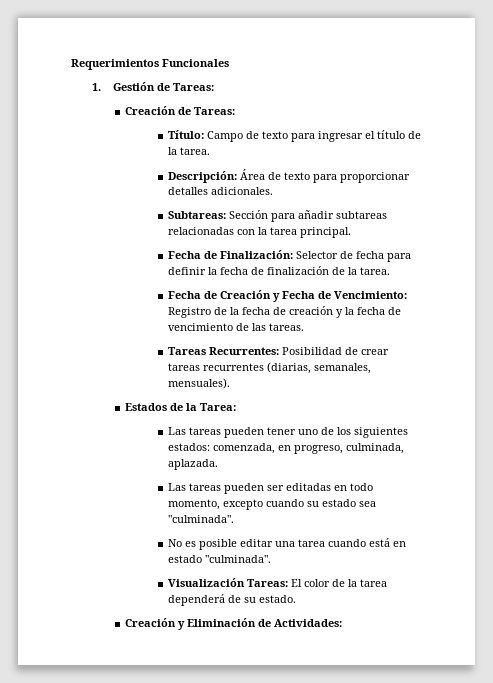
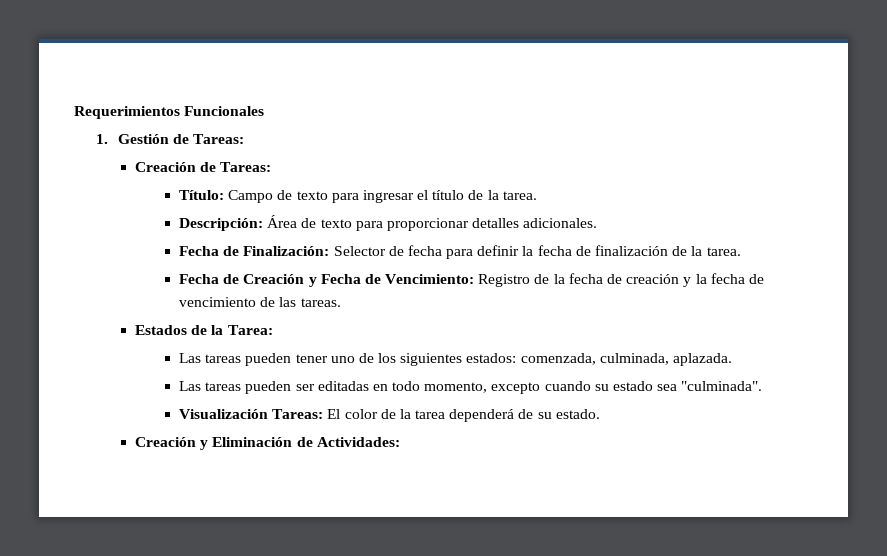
- Subtareas: Sección para añadir subtareas relacionadas con la tarea principal.
- Tareas Recurrentes: Posibilidad de crear tareas recurrentes (diarias, semanales, mensuales).
- Las tareas pueden tener uno de los siguientes estados: comenzada, en progreso, culminada, aplazada.
+ Las tareas pueden tener uno de los siguientes estados: comenzada, culminada, aplazada.
- No es posible editar una tarea cuando está en estado "culminada".

